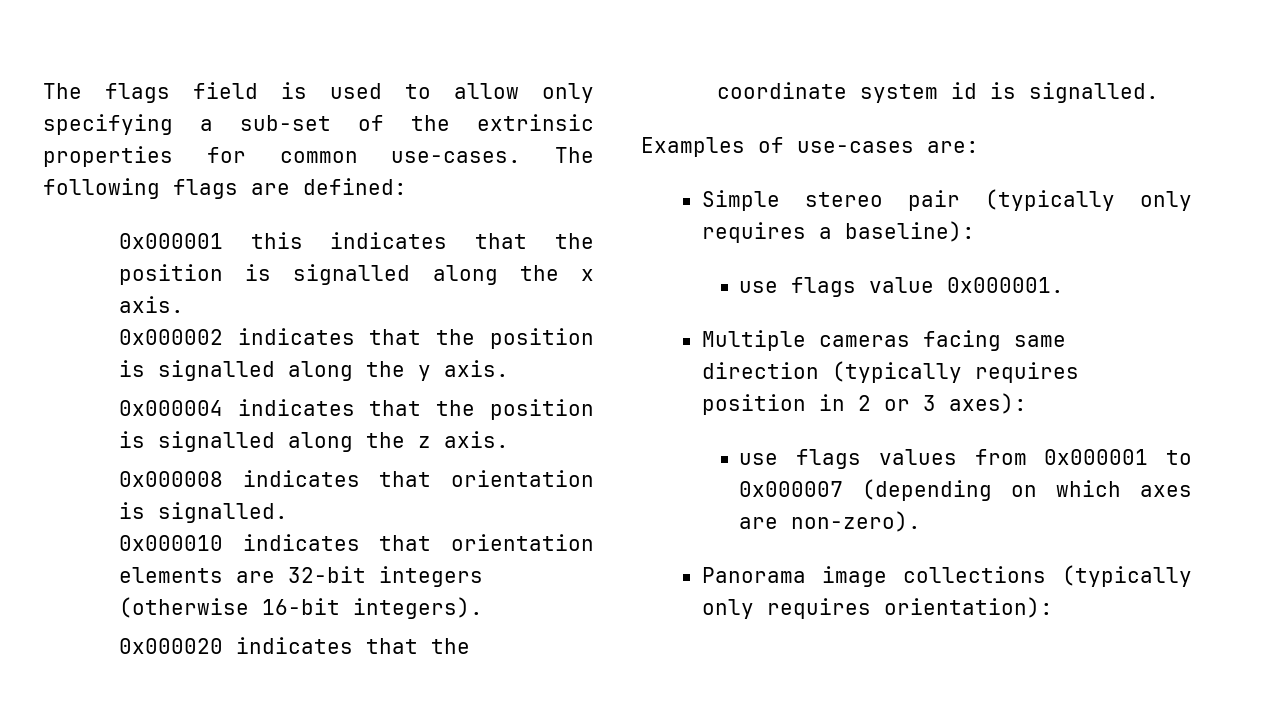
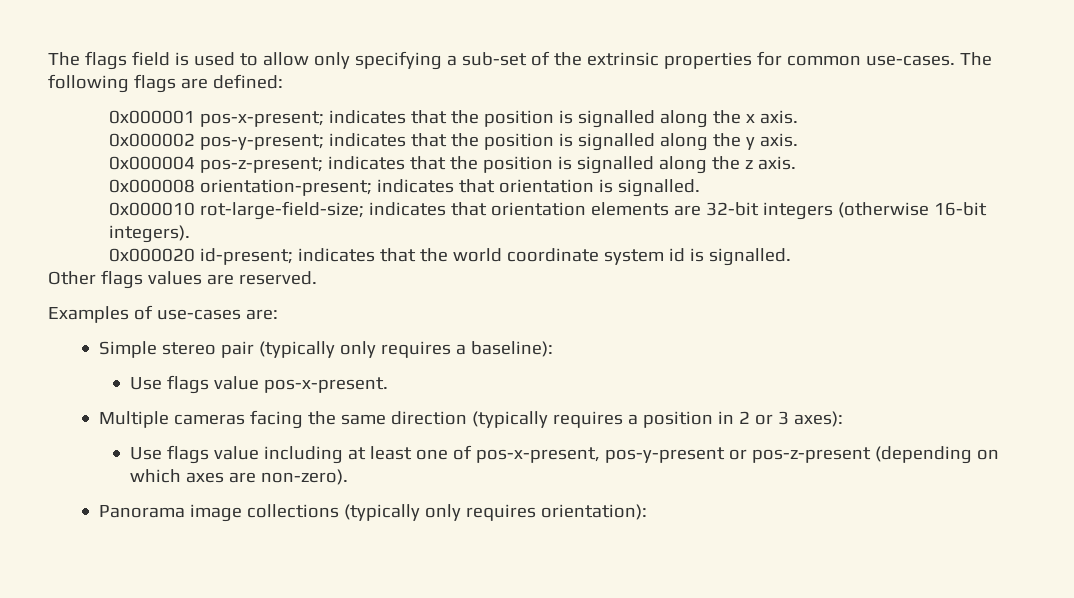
- 0x000001 this indicates that the position is signalled along the x axis.
+ 0x000001 pos-x-present; indicates that the position is signalled along the x axis.
- 0x000002 indicates that the position is signalled along the y axis.
+ 0x000002 pos-y-present; indicates that the position is signalled along the y axis.
- 0x000004 indicates that the position is signalled along the z axis.
+ 0x000004 pos-z-present; indicates that the position is signalled along the z axis.
- 0x000008 indicates that orientation is signalled.
+ 0x000008 orientation-present; indicates that orientation is signalled.
- 0x000010 indicates that orientation elements are 32-bit integers (otherwise 16-bit integers).
+ 0x000010 rot-large-field-size; indicates that orientation elements are 32-bit integers (otherwise 16-bit integers).
- 0x000020 indicates that the coordinate system id is signalled.
+ 0x000020 id-present; indicates that the world coordinate system id is signalled.
+ Other flags values are reserved.
- use flags value 0x000001.
+ Use flags value pos-x-present.
- Multiple cameras facing same direction (typically requires position in 2 or 3 axes):
+ Multiple cameras facing the same direction (typically requires a position in 2 or 3 axes):
- use flags values from 0x000001 to 0x000007 (depending on which axes are non-zero).
+ Use flags value including at least one of pos-x-present, pos-y-present or pos-z-present (depending on which axes are non-zero).

